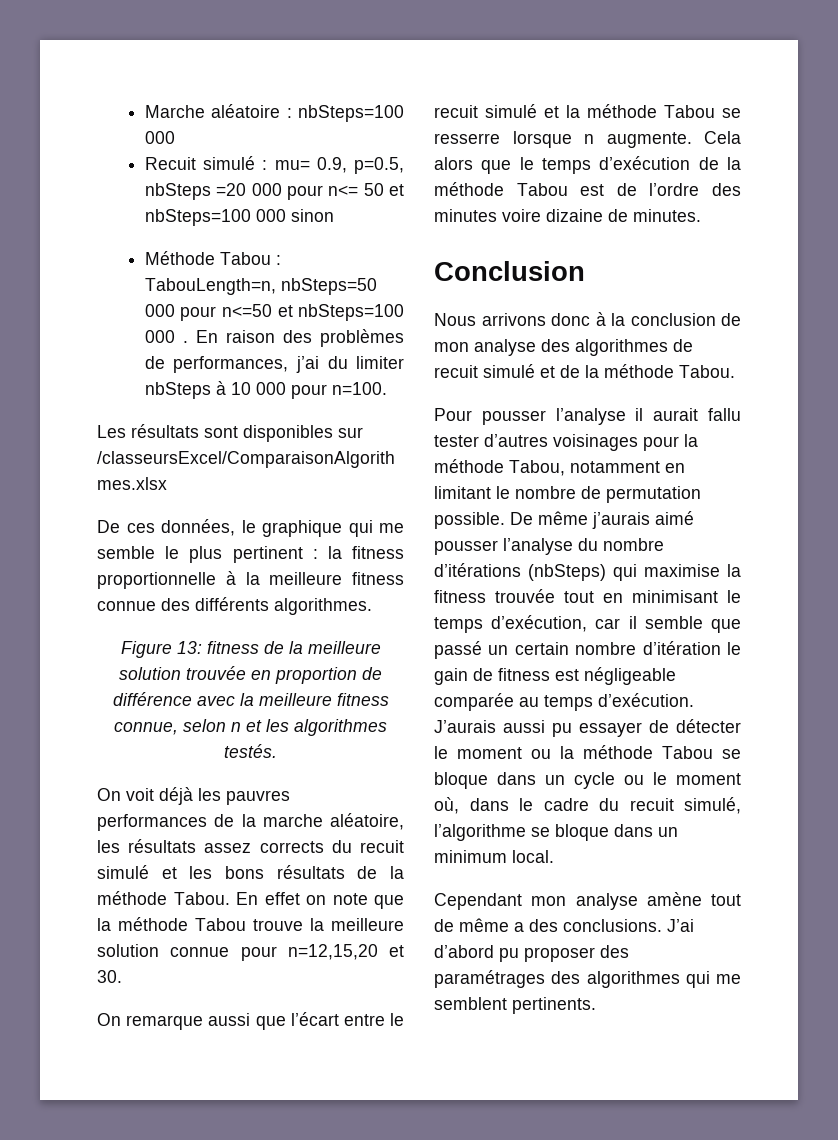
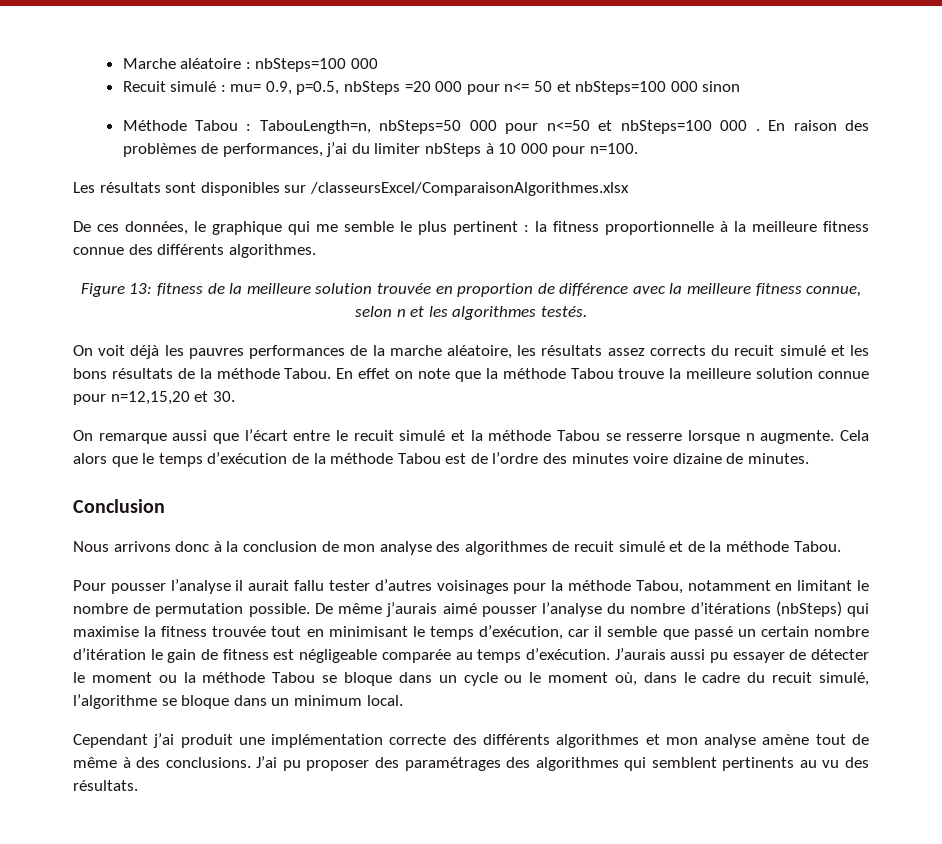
- Cependant mon analyse amène tout de même a des conclusions.
+ Cependant j’ai produit une implémentation correcte des différents algorithmes et mon analyse amène tout de même à des conclusions.
- J’ai d’abord pu proposer des paramétrages des algorithmes qui me semblent pertinents.
+ J’ai pu proposer des paramétrages des algorithmes qui semblent pertinents au vu des résultats.

